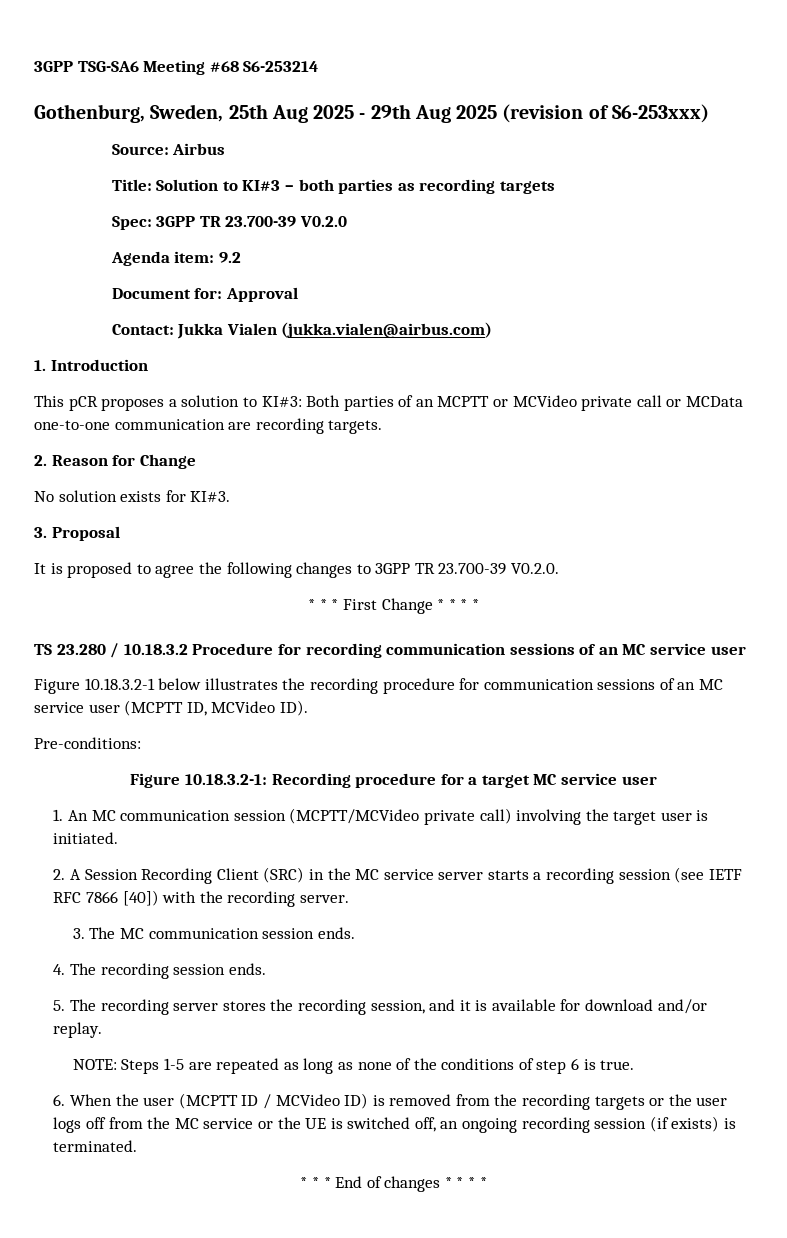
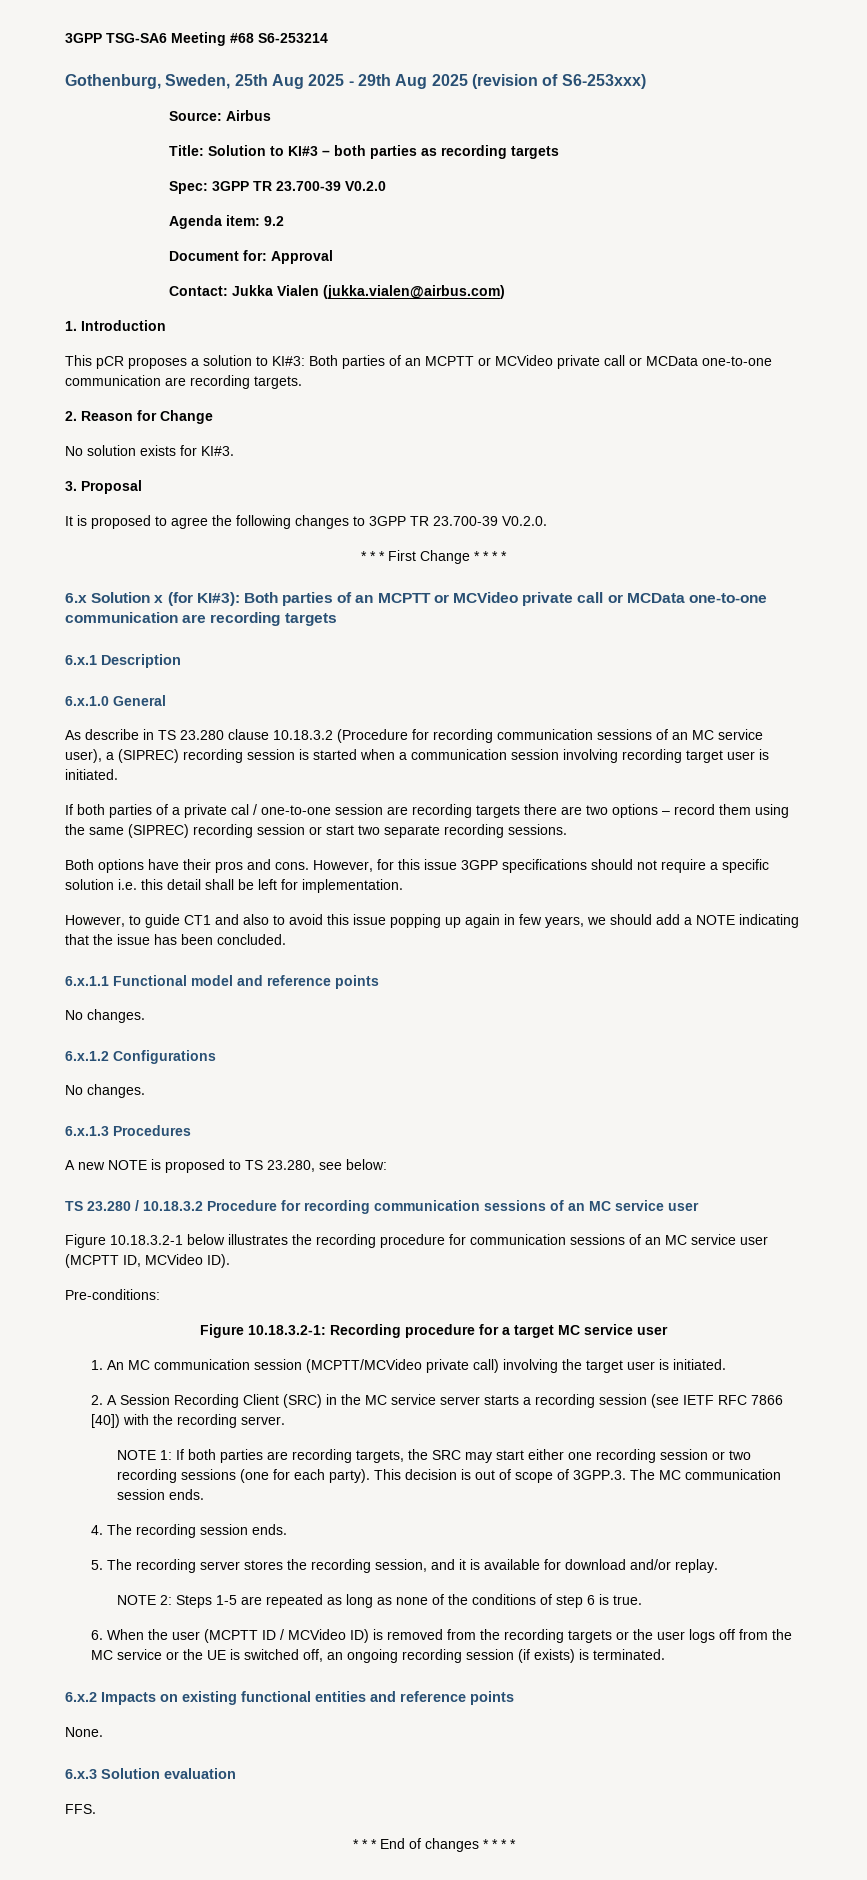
+ 6.x Solution x (for KI#3): Both parties of an MCPTT or MCVideo private call or MCData one-to-one communication are recording targets
+ 6.x.1 Description
+ 6.x.1.0 General
+ As describe in TS 23.280 clause 10.18.3.2 (Procedure for recording communication sessions of an MC service user), a (SIPREC) recording session is started when a communication session involving recording target user is initiated.
+ If both parties of a private cal / one-to-one session are recording targets there are two options – record them using the same (SIPREC) recording session or start two separate recording sessions.
+ Both options have their pros and cons. However, for this issue 3GPP specifications should not require a specific solution i.e. this detail shall be left for implementation.
+ However, to guide CT1 and also to avoid this issue popping up again in few years, we should add a NOTE indicating that the issue has been concluded.
+ 6.x.1.1 Functional model and reference points
+ No changes.
+ 6.x.1.2 Configurations
+ No changes.
+ 6.x.1.3 Procedures
+ A new NOTE is proposed to TS 23.280, see below:
- 3. The MC communication session ends.
+ NOTE 1: If both parties are recording targets, the SRC may start either one recording session or two recording sessions (one for each party). This decision is out of scope of 3GPP.3. The MC communication session ends.
- NOTE: Steps 1-5 are repeated as long as none of the conditions of step 6 is true.
+ NOTE 2: Steps 1-5 are repeated as long as none of the conditions of step 6 is true.
+ 6.x.2 Impacts on existing functional entities and reference points
+ None.
+ 6.x.3 Solution evaluation
+ FFS.

